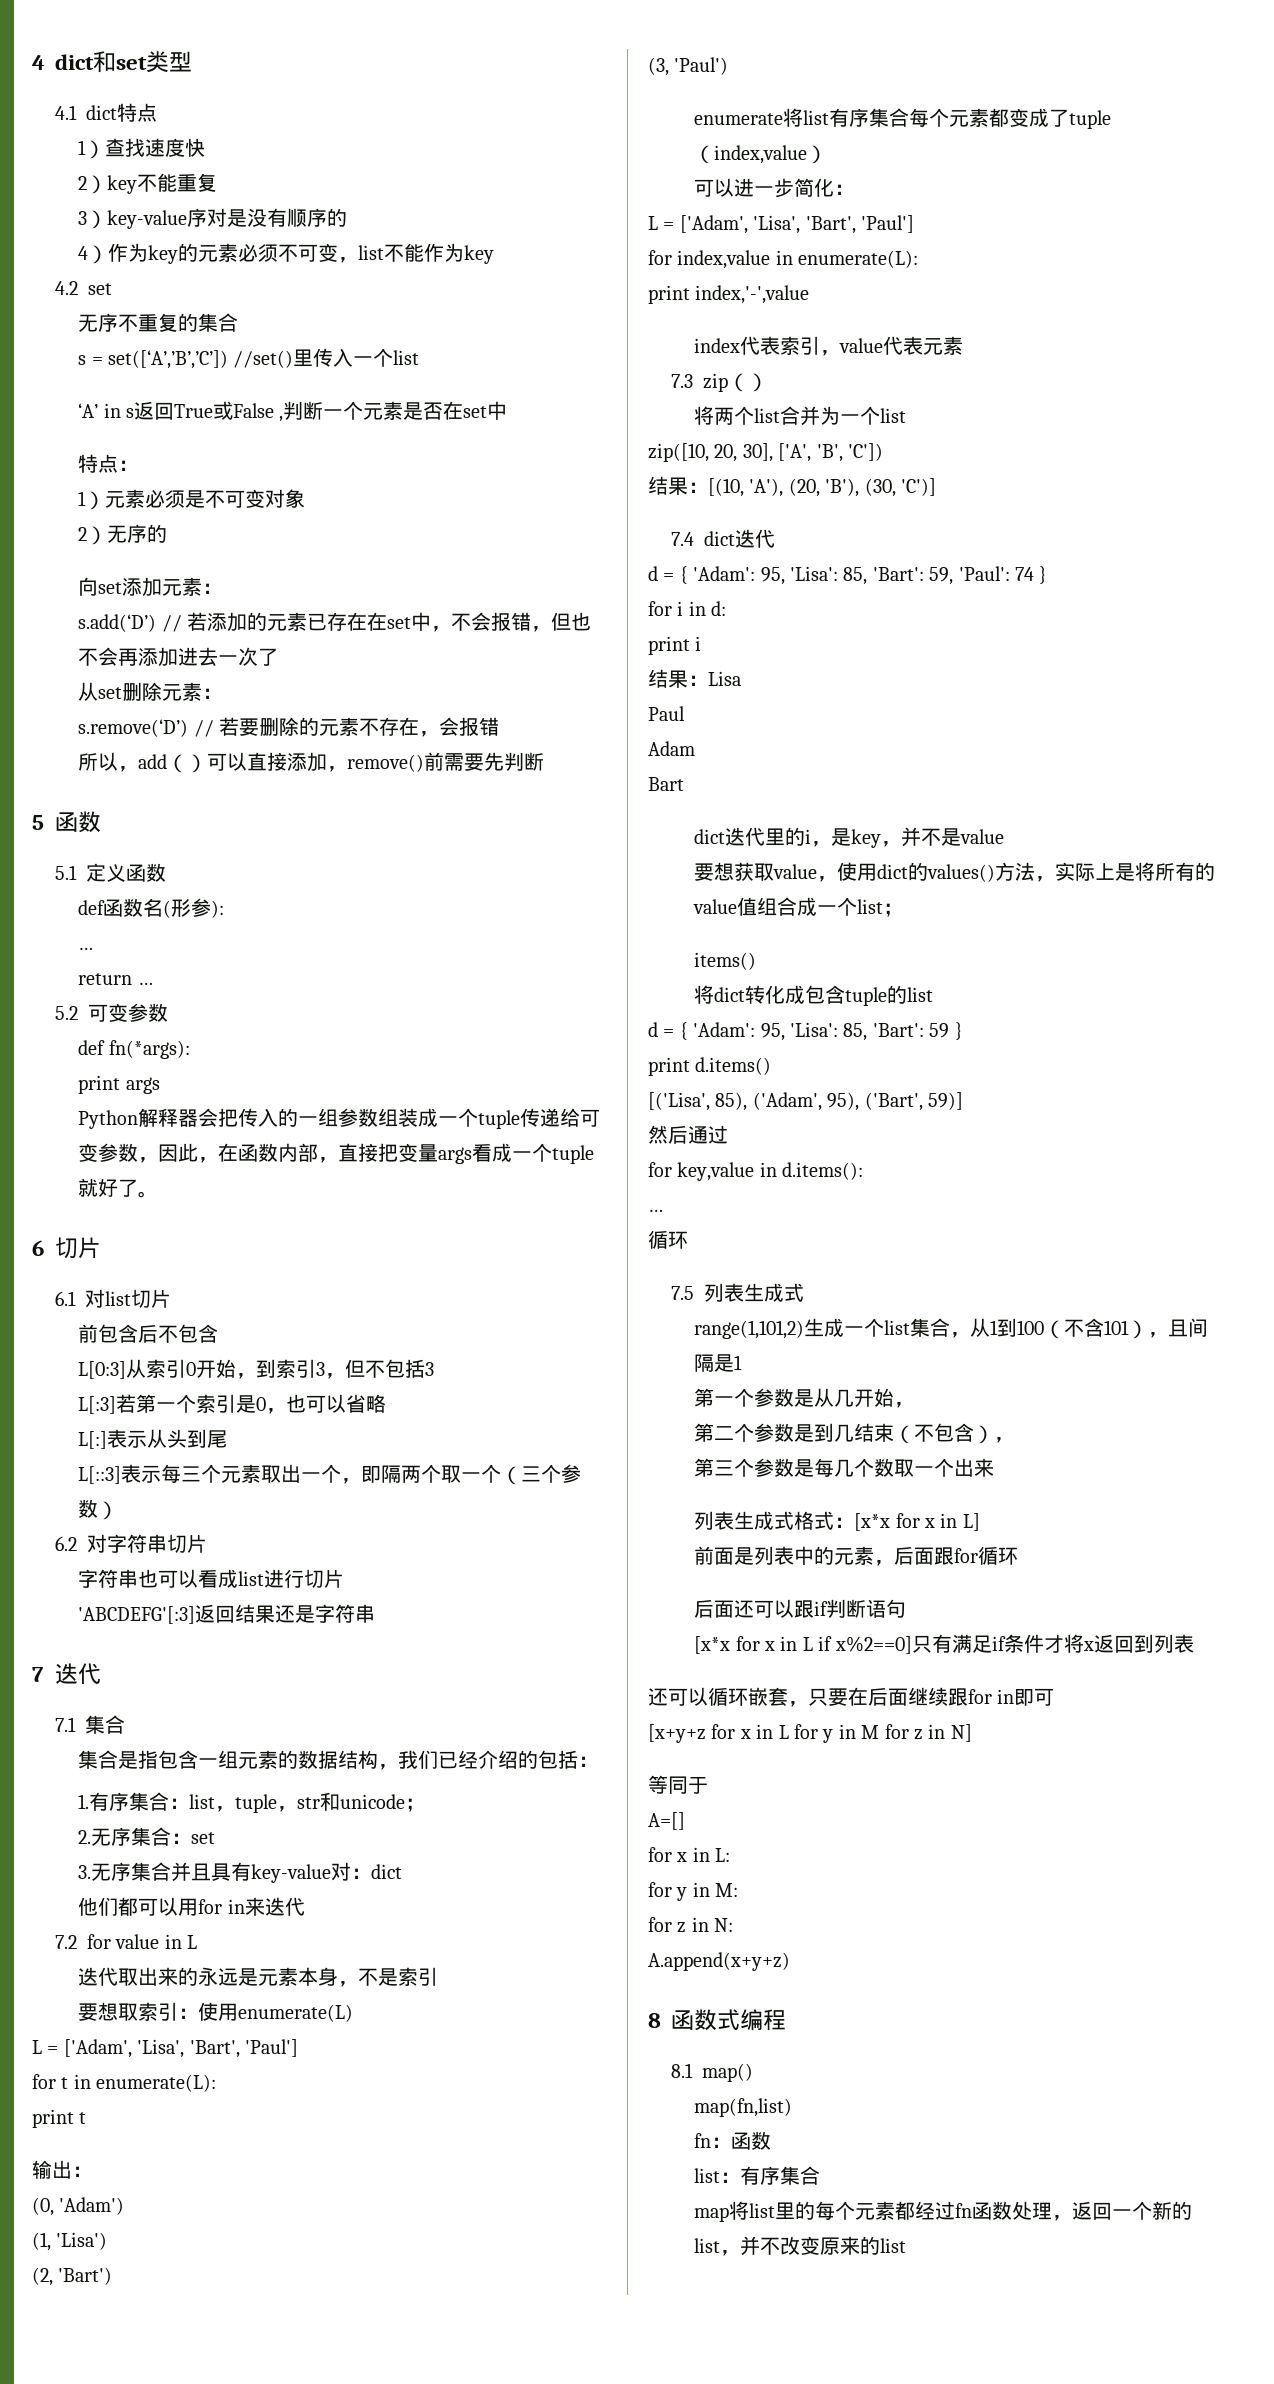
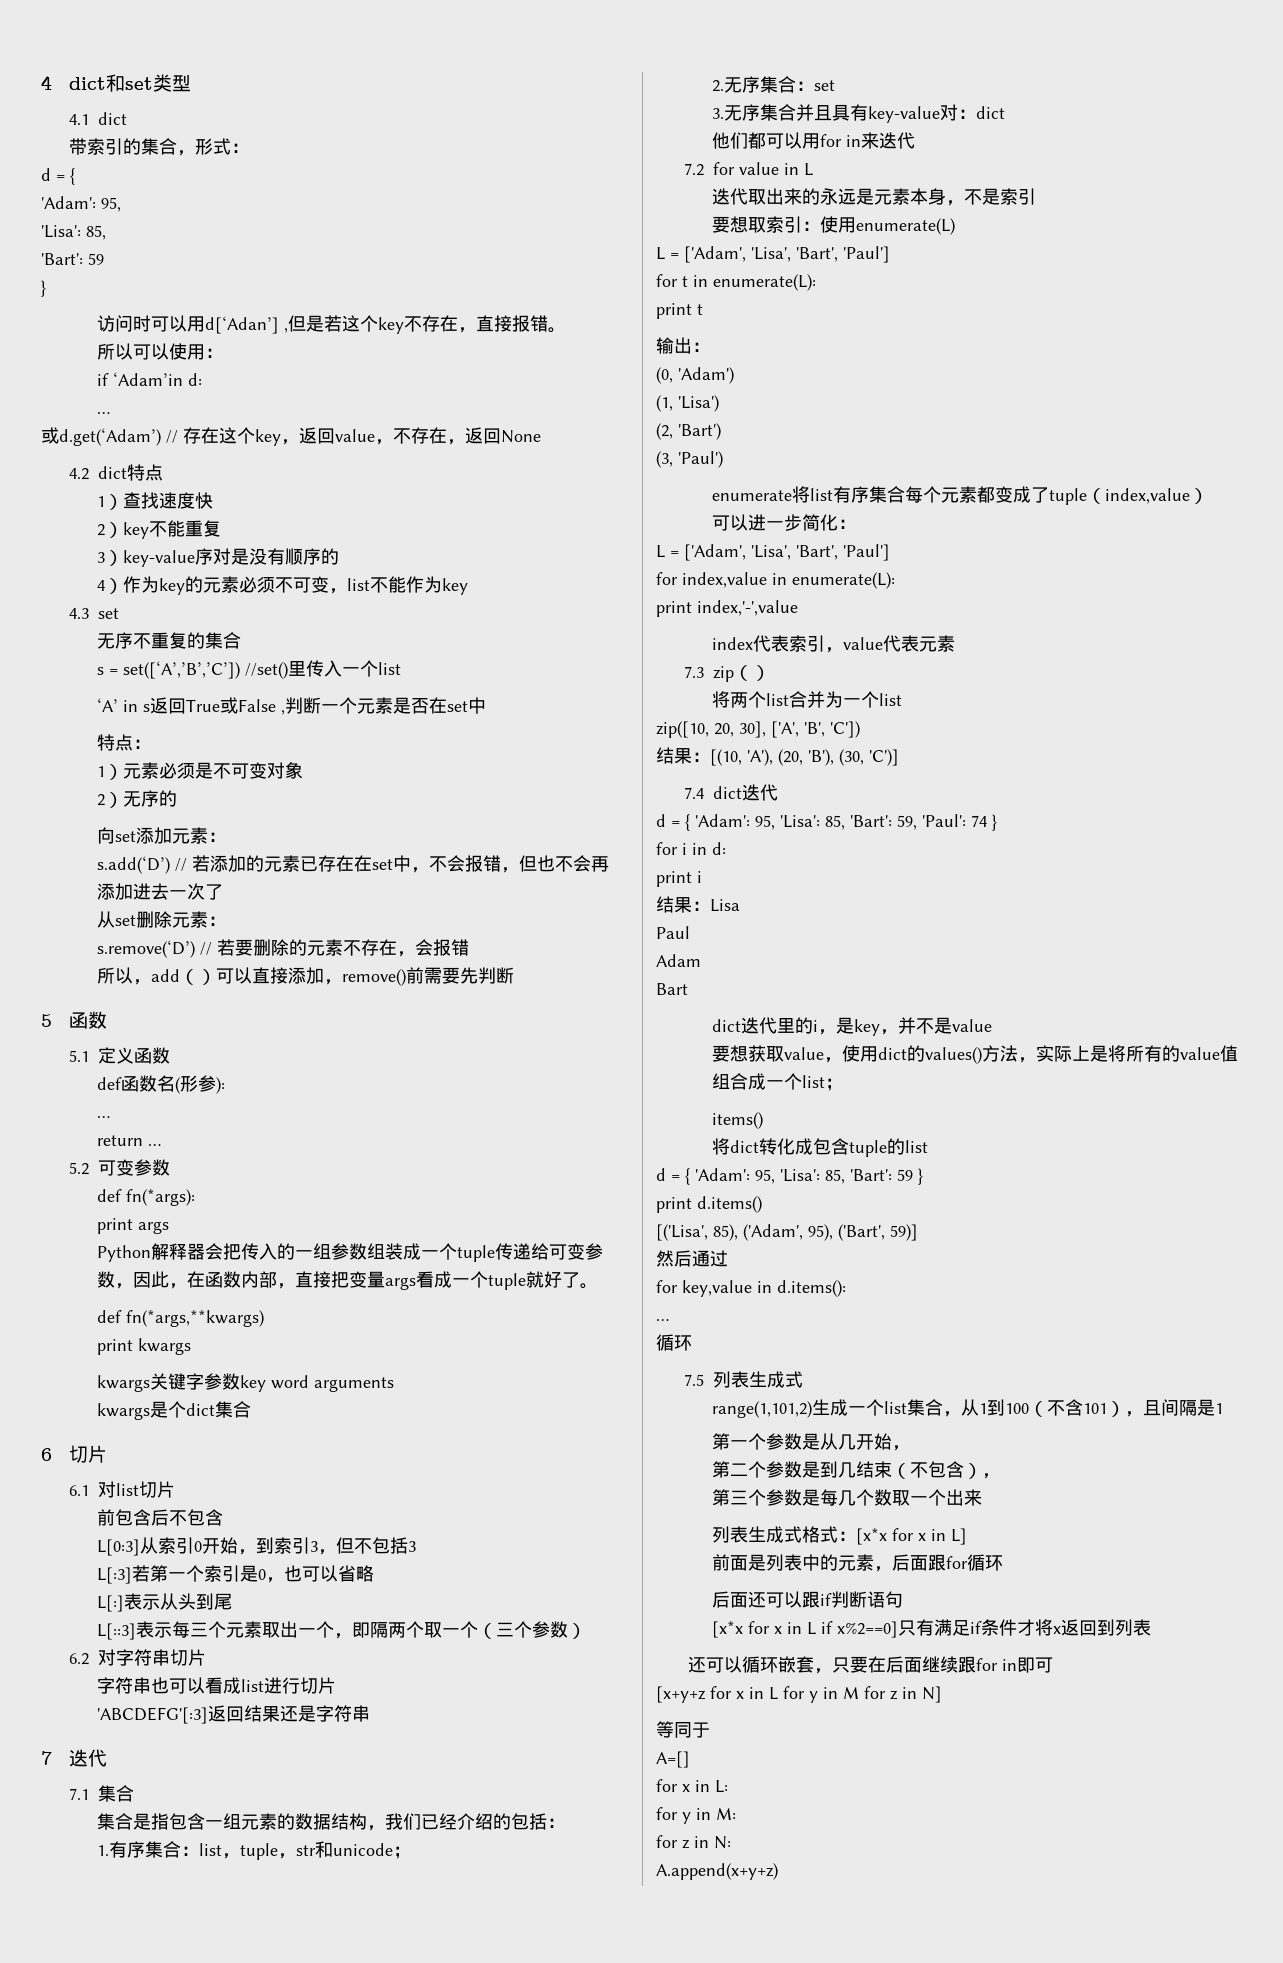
- 4.1 dict特点
+ 4.1 dict
+ 带索引的集合，形式：
+ d = {
+ 'Adam': 95,
+ 'Lisa': 85,
+ 'Bart': 59
+ }
+ 访问时可以用d[‘Adan’] ,但是若这个key不存在，直接报错。
+ 所以可以使用：
+ if ‘Adam’in d:
+ …
+ 或d.get(‘Adam’) // 存在这个key，返回value，不存在，返回None
+ 4.2 dict特点
- 4.2 set
+ 4.3 set
+ def fn(*args,**kwargs)
+ print kwargs
+ kwargs关键字参数key word arguments
+ kwargs是个dict集合
- 8函数式编程
- 8.1 map()
- map(fn,list)
- fn：函数
- list：有序集合
- map将list里的每个元素都经过fn函数处理，返回一个新的list，并不改变原来的list

